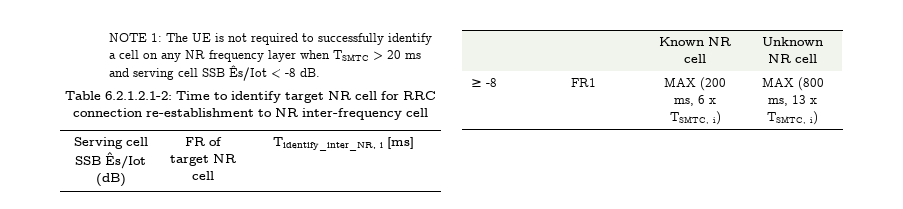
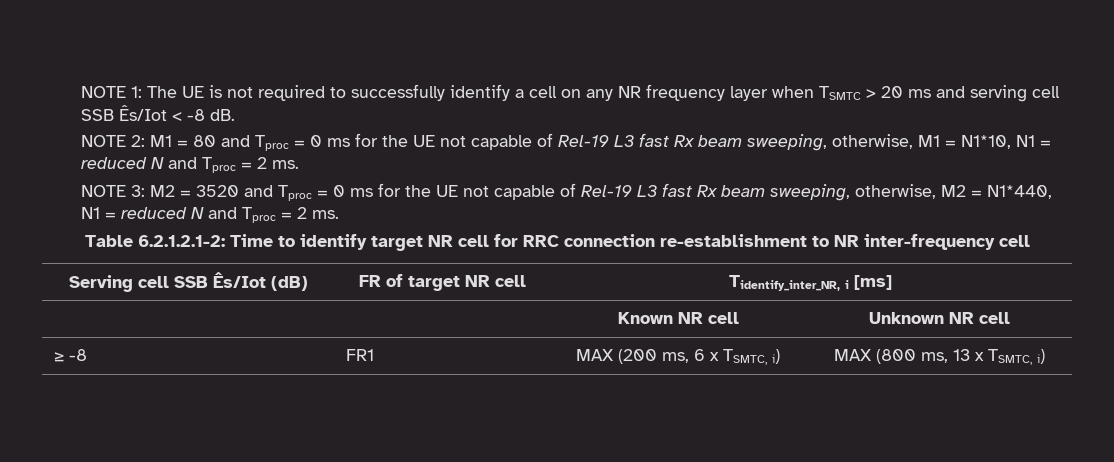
+ NOTE 2: M1 = 80 and Tproc = 0 ms for the UE not capable of Rel-19 L3 fast Rx beam sweeping, otherwise, M1 = N1*10, N1 = reduced N and Tproc = 2 ms.
+ NOTE 3: M2 = 3520 and Tproc = 0 ms for the UE not capable of Rel-19 L3 fast Rx beam sweeping, otherwise, M2 = N1*440, N1 = reduced N and Tproc = 2 ms.

